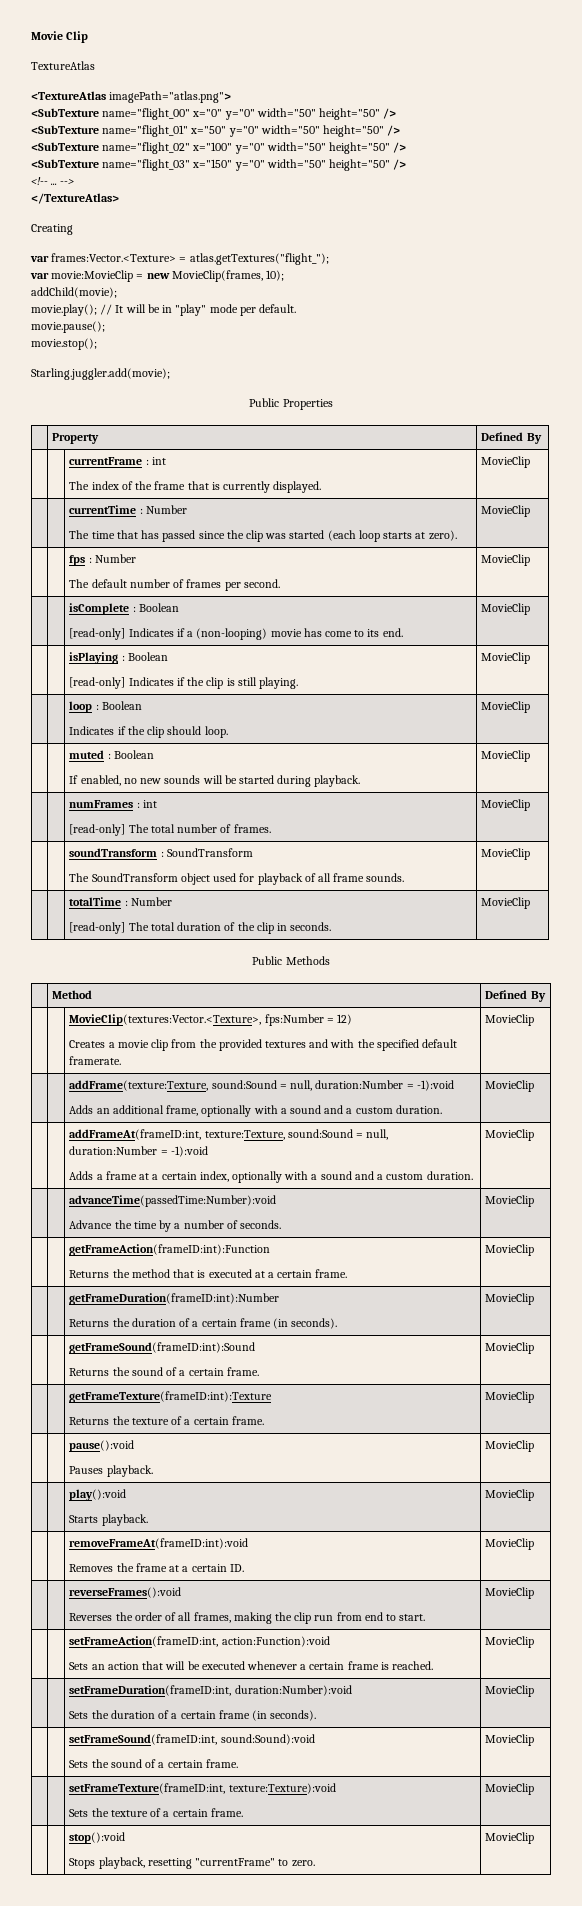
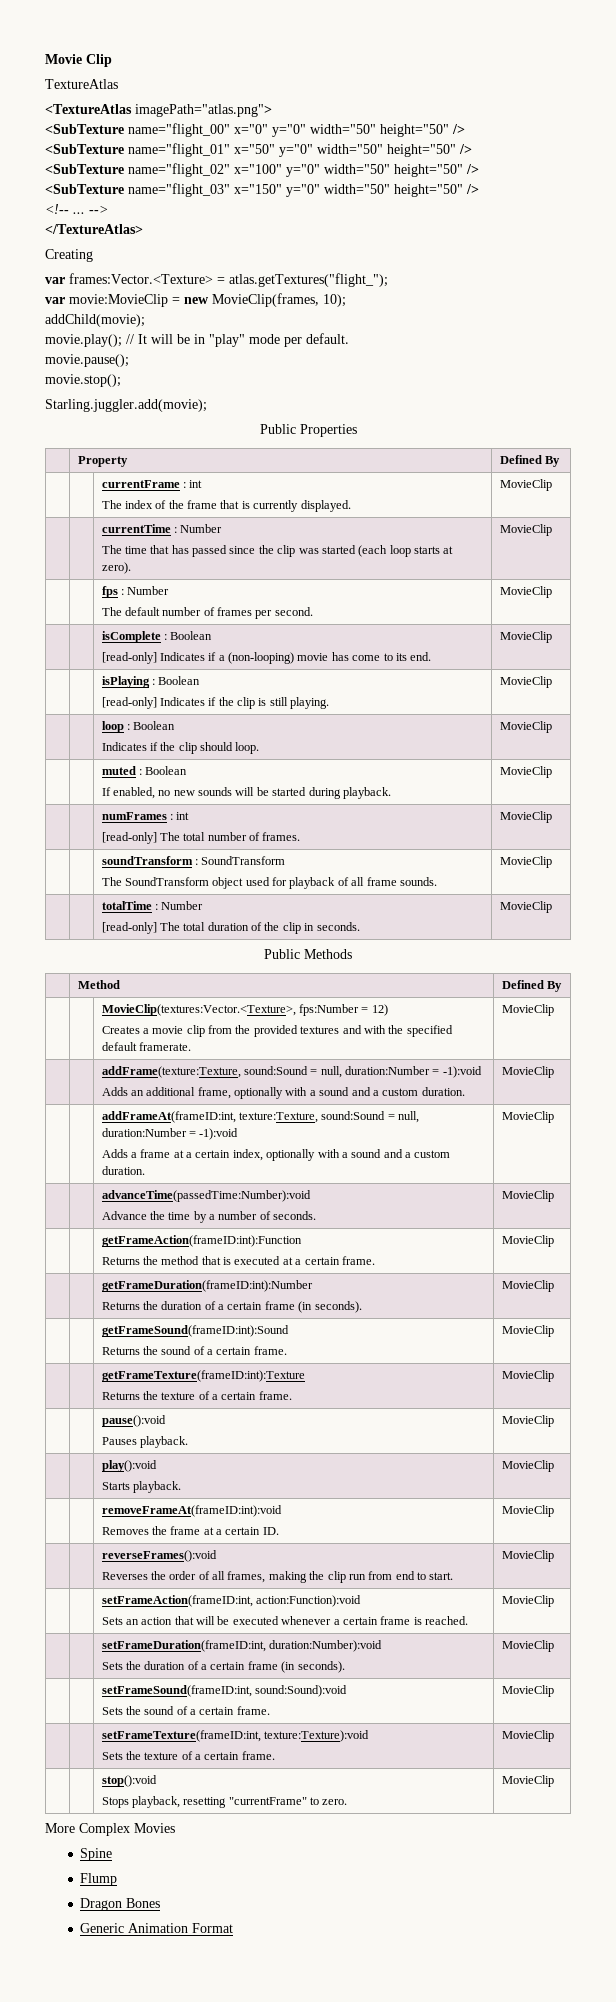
+ More Complex Movies
+ Spine
+ Flump
+ Dragon Bones
+ Generic Animation Format

